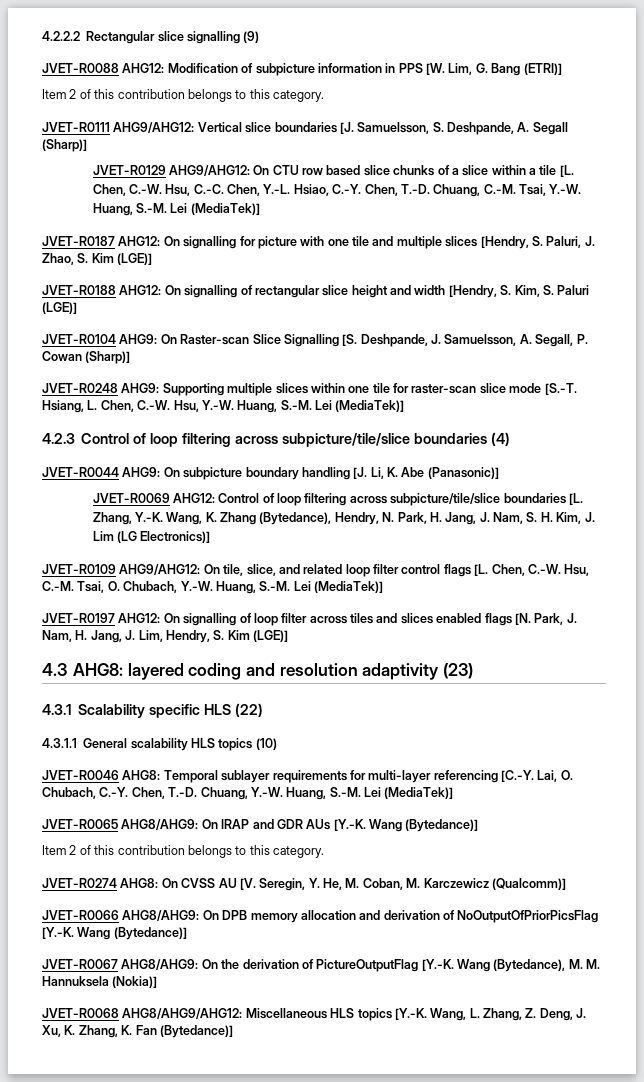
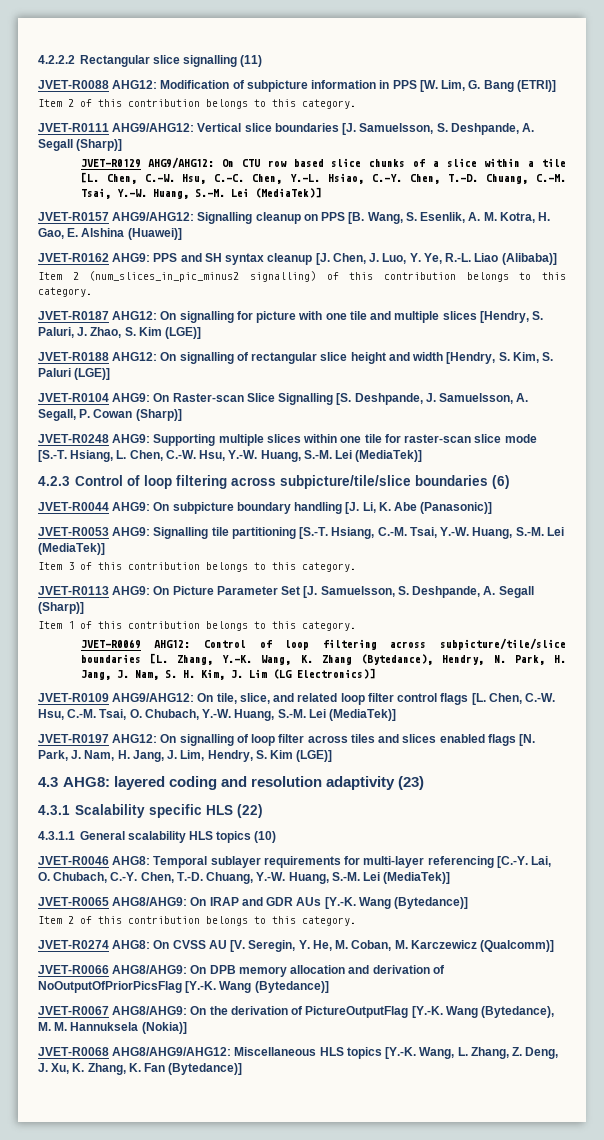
- 4.2.2.2 Rectangular slice signalling (9)
+ 4.2.2.2 Rectangular slice signalling (11)
+ JVET-R0157 AHG9/AHG12: Signalling cleanup on PPS [B. Wang, S. Esenlik, A. M. Kotra, H. Gao, E. Alshina (Huawei)]
+ JVET-R0162 AHG9: PPS and SH syntax cleanup [J. Chen, J. Luo, Y. Ye, R.-L. Liao (Alibaba)]
+ Item 2 (num_slices_in_pic_minus2 signalling) of this contribution belongs to this category.
- 4.2.3 Control of loop filtering across subpicture/tile/slice boundaries (4)
+ 4.2.3 Control of loop filtering across subpicture/tile/slice boundaries (6)
+ JVET-R0053 AHG9: Signalling tile partitioning [S.-T. Hsiang, C.-M. Tsai, Y.-W. Huang, S.-M. Lei (MediaTek)]
+ Item 3 of this contribution belongs to this category.
+ JVET-R0113 AHG9: On Picture Parameter Set [J. Samuelsson, S. Deshpande, A. Segall (Sharp)]
+ Item 1 of this contribution belongs to this category.

